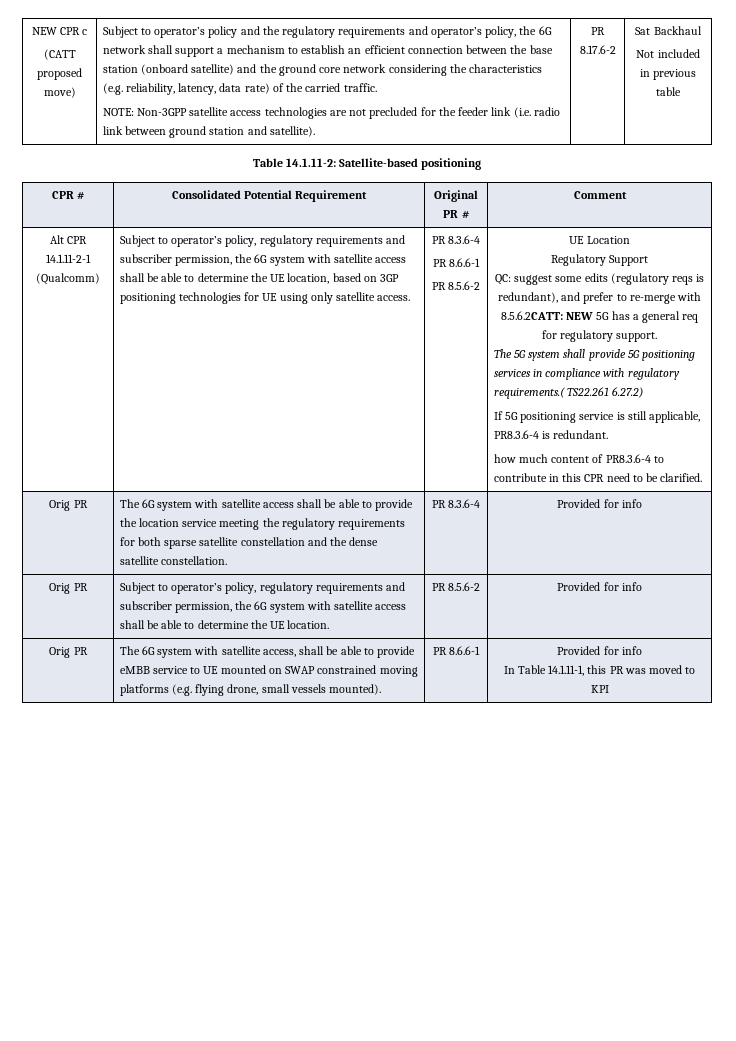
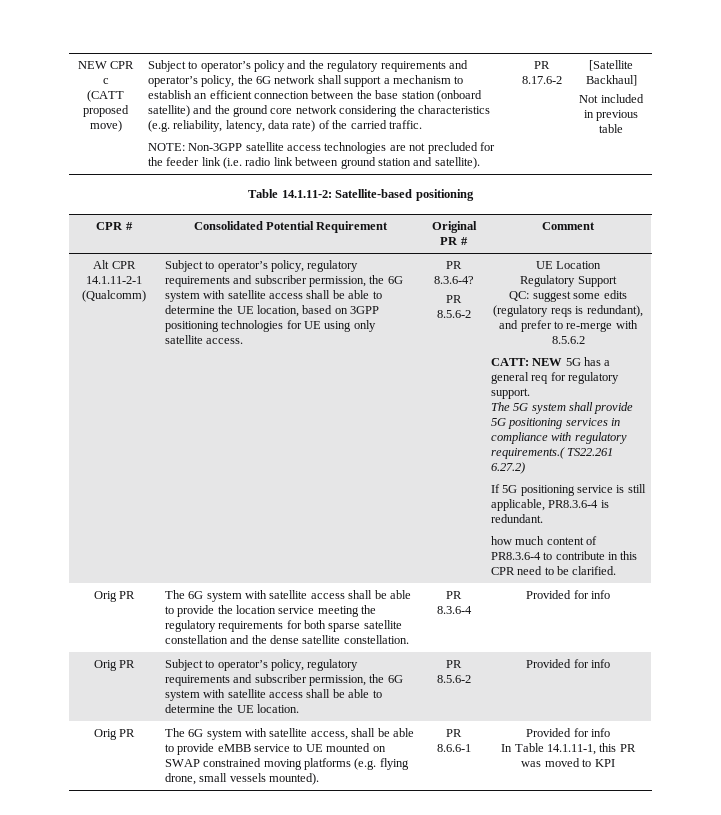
- Sat Backhaul
+ [Satellite Backhaul]
- Subject to operator’s policy, regulatory requirements and subscriber permission, the 6G system with satellite access shall be able to determine the UE location, based on 3GP positioning technologies for UE using only satellite access. | PR 8.3.6-4
- PR 8.6.6-1
+ Subject to operator’s policy, regulatory requirements and subscriber permission, the 6G system with satellite access shall be able to determine the UE location, based on 3GPP positioning technologies for UE using only satellite access. | PR 8.3.6-4?
- QC: suggest some edits (regulatory reqs is redundant), and prefer to re-merge with 8.5.6.2CATT: NEW 5G has a general req for regulatory support.
+ QC: suggest some edits (regulatory reqs is redundant), and prefer to re-merge with 8.5.6.2
+ CATT: NEW 5G has a general req for regulatory support.

